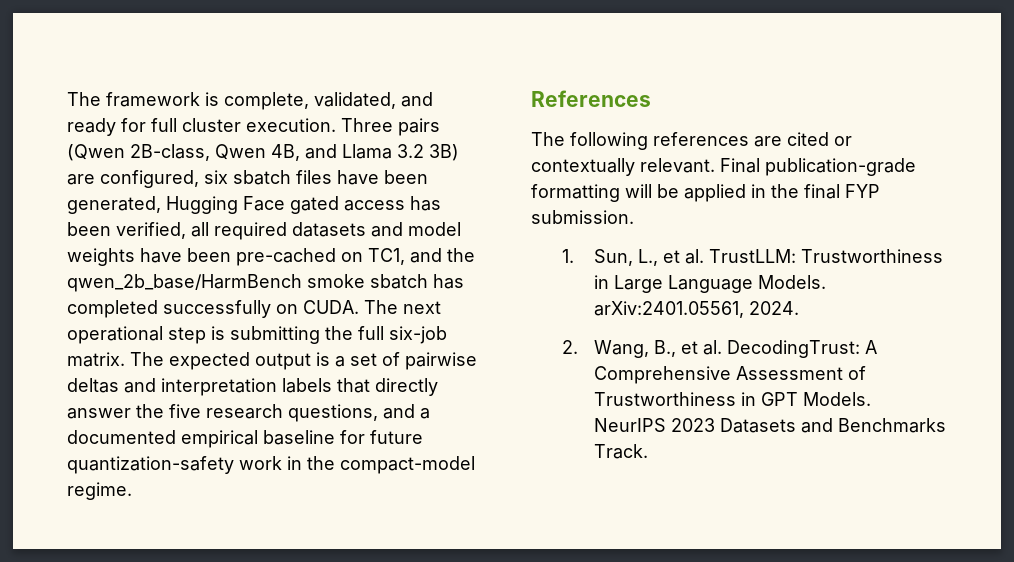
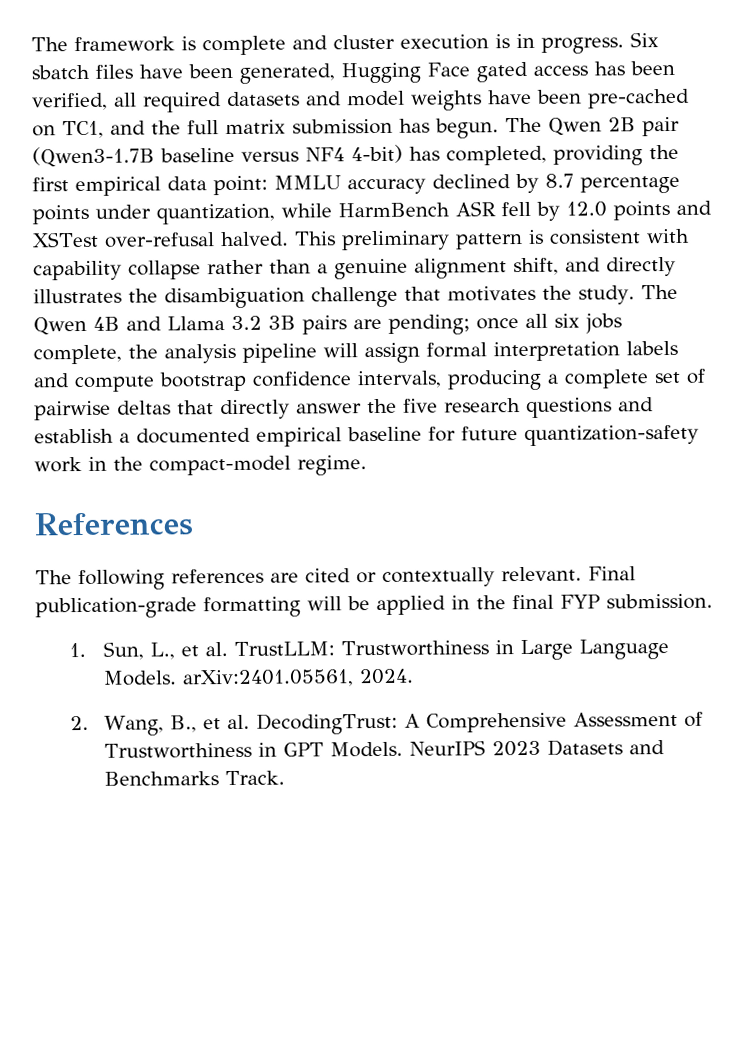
- The framework is complete, validated, and ready for full cluster execution. Three pairs (Qwen 2B-class, Qwen 4B, and Llama 3.2 3B) are configured, six sbatch files have been generated, Hugging Face gated access has been verified, all required datasets and model weights have been pre-cached on TC1, and the qwen_2b_base/HarmBench smoke sbatch has completed successfully on CUDA. The next operational step is submitting the full six-job matrix. The expected output is a set of pairwise deltas and interpretation labels that directly answer the five research questions, and a documented empirical baseline for future quantization-safety work in the compact-model regime.
+ The framework is complete and cluster execution is in progress. Six sbatch files have been generated, Hugging Face gated access has been verified, all required datasets and model weights have been pre-cached on TC1, and the full matrix submission has begun. The Qwen 2B pair (Qwen3-1.7B baseline versus NF4 4-bit) has completed, providing the first empirical data point: MMLU accuracy declined by 8.7 percentage points under quantization, while HarmBench ASR fell by 12.0 points and XSTest over-refusal halved. This preliminary pattern is consistent with capability collapse rather than a genuine alignment shift, and directly illustrates the disambiguation challenge that motivates the study. The Qwen 4B and Llama 3.2 3B pairs are pending; once all six jobs complete, the analysis pipeline will assign formal interpretation labels and compute bootstrap confidence intervals, producing a complete set of pairwise deltas that directly answer the five research questions and establish a documented empirical baseline for future quantization-safety work in the compact-model regime.

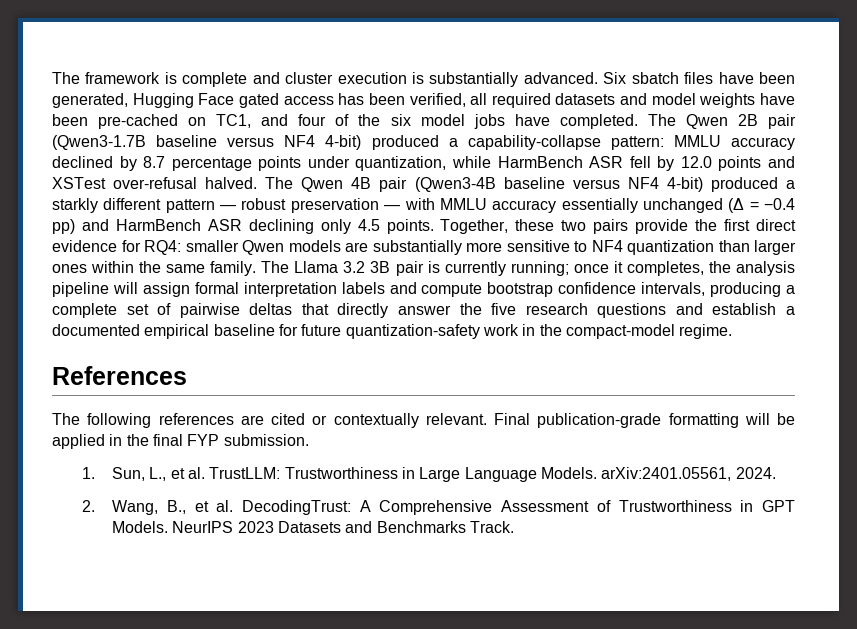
- The framework is complete and cluster execution is in progress.
+ The framework is complete and cluster execution is substantially advanced.
- Six sbatch files have been generated, Hugging Face gated access has been verified, all required datasets and model weights have been pre-cached on TC1, and the full matrix submission has begun.
+ Six sbatch files have been generated, Hugging Face gated access has been verified, all required datasets and model weights have been pre-cached on TC1, and four of the six model jobs have completed.
- The Qwen 2B pair (Qwen3-1.7B baseline versus NF4 4-bit) has completed, providing the first empirical data point: MMLU accuracy declined by 8.7 percentage points under quantization, while HarmBench ASR fell by 12.0 points and XSTest over-refusal halved.
+ The Qwen 2B pair (Qwen3-1.7B baseline versus NF4 4-bit) produced a capability-collapse pattern: MMLU accuracy declined by 8.7 percentage points under quantization, while HarmBench ASR fell by 12.0 points and XSTest over-refusal halved.
- This preliminary pattern is consistent with capability collapse rather than a genuine alignment shift, and directly illustrates the disambiguation challenge that motivates the study. The Qwen 4B and Llama 3.2 3B pairs are pending; once all six jobs complete, the analysis pipeline will assign formal interpretation labels and compute bootstrap confidence intervals, producing a complete set of pairwise deltas that directly answer the five research questions and establish a documented empirical baseline for future quantization-safety work in the compact-model regime.
+ The Qwen 4B pair (Qwen3-4B baseline versus NF4 4-bit) produced a starkly different pattern — robust preservation — with MMLU accuracy essentially unchanged (Δ = −0.4 pp) and HarmBench ASR declining only 4.5 points. Together, these two pairs provide the first direct evidence for RQ4: smaller Qwen models are substantially more sensitive to NF4 quantization than larger ones within the same family. The Llama 3.2 3B pair is currently running; once it completes, the analysis pipeline will assign formal interpretation labels and compute bootstrap confidence intervals, producing a complete set of pairwise deltas that directly answer the five research questions and establish a documented empirical baseline for future quantization-safety work in the compact-model regime.

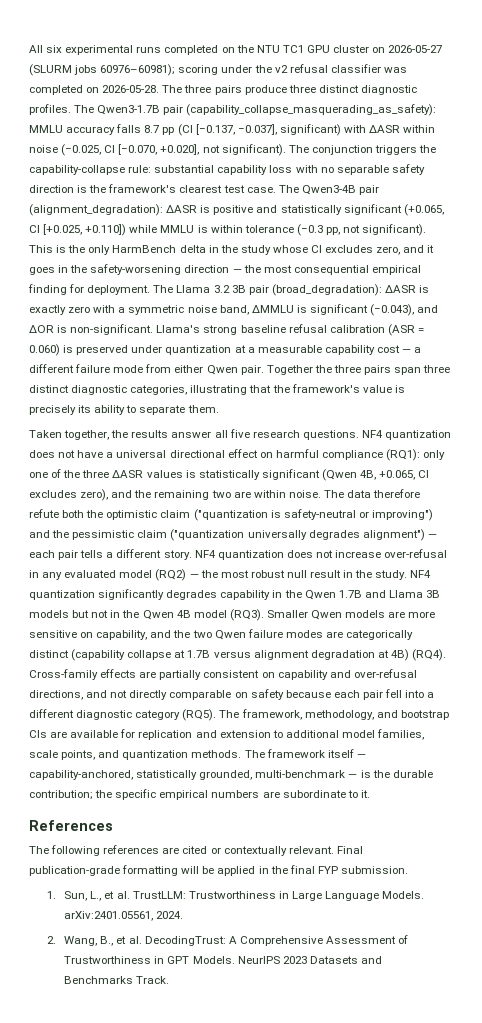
- The framework is complete and cluster execution is substantially advanced. Six sbatch files have been generated, Hugging Face gated access has been verified, all required datasets and model weights have been pre-cached on TC1, and four of the six model jobs have completed. The Qwen 2B pair (Qwen3-1.7B baseline versus NF4 4-bit) produced a capability-collapse pattern: MMLU accuracy declined by 8.7 percentage points under quantization, while HarmBench ASR fell by 12.0 points and XSTest over-refusal halved. The Qwen 4B pair (Qwen3-4B baseline versus NF4 4-bit) produced a starkly different pattern — robust preservation — with MMLU accuracy essentially unchanged (Δ = −0.4 pp) and HarmBench ASR declining only 4.5 points. Together, these two pairs provide the first direct evidence for RQ4: smaller Qwen models are substantially more sensitive to NF4 quantization than larger ones within the same family.
+ All six experimental runs completed on the NTU TC1 GPU cluster on 2026-05-27 (SLURM jobs 60976–60981); scoring under the v2 refusal classifier was completed on 2026-05-28. The three pairs produce three distinct diagnostic profiles. The Qwen3-1.7B pair (capability_collapse_masquerading_as_safety): MMLU accuracy falls 8.7 pp (CI [−0.137, −0.037], significant) with ΔASR within noise (−0.025, CI [−0.070, +0.020], not significant). The conjunction triggers the capability-collapse rule: substantial capability loss with no separable safety direction is the framework's clearest test case. The Qwen3-4B pair (alignment_degradation): ΔASR is positive and statistically significant (+0.065, CI [+0.025, +0.110]) while MMLU is within tolerance (−0.3 pp, not significant). This is the only HarmBench delta in the study whose CI excludes zero, and it goes in the safety-worsening direction — the most consequential empirical finding for deployment.
- The Llama 3.2 3B pair is currently running; once it completes, the analysis pipeline will assign formal interpretation labels and compute bootstrap confidence intervals, producing a complete set of pairwise deltas that directly answer the five research questions and establish a documented empirical baseline for future quantization-safety work in the compact-model regime.
+ The Llama 3.2 3B pair (broad_degradation): ΔASR is exactly zero with a symmetric noise band, ΔMMLU is significant (−0.043), and ΔOR is non-significant. Llama's strong baseline refusal calibration (ASR = 0.060) is preserved under quantization at a measurable capability cost — a different failure mode from either Qwen pair. Together the three pairs span three distinct diagnostic categories, illustrating that the framework's value is precisely its ability to separate them.
+ Taken together, the results answer all five research questions. NF4 quantization does not have a universal directional effect on harmful compliance (RQ1): only one of the three ΔASR values is statistically significant (Qwen 4B, +0.065, CI excludes zero), and the remaining two are within noise. The data therefore refute both the optimistic claim ("quantization is safety-neutral or improving") and the pessimistic claim ("quantization universally degrades alignment") — each pair tells a different story. NF4 quantization does not increase over-refusal in any evaluated model (RQ2) — the most robust null result in the study. NF4 quantization significantly degrades capability in the Qwen 1.7B and Llama 3B models but not in the Qwen 4B model (RQ3). Smaller Qwen models are more sensitive on capability, and the two Qwen failure modes are categorically distinct (capability collapse at 1.7B versus alignment degradation at 4B) (RQ4). Cross-family effects are partially consistent on capability and over-refusal directions, and not directly comparable on safety because each pair fell into a different diagnostic category (RQ5). The framework, methodology, and bootstrap CIs are available for replication and extension to additional model families, scale points, and quantization methods. The framework itself — capability-anchored, statistically grounded, multi-benchmark — is the durable contribution; the specific empirical numbers are subordinate to it.

